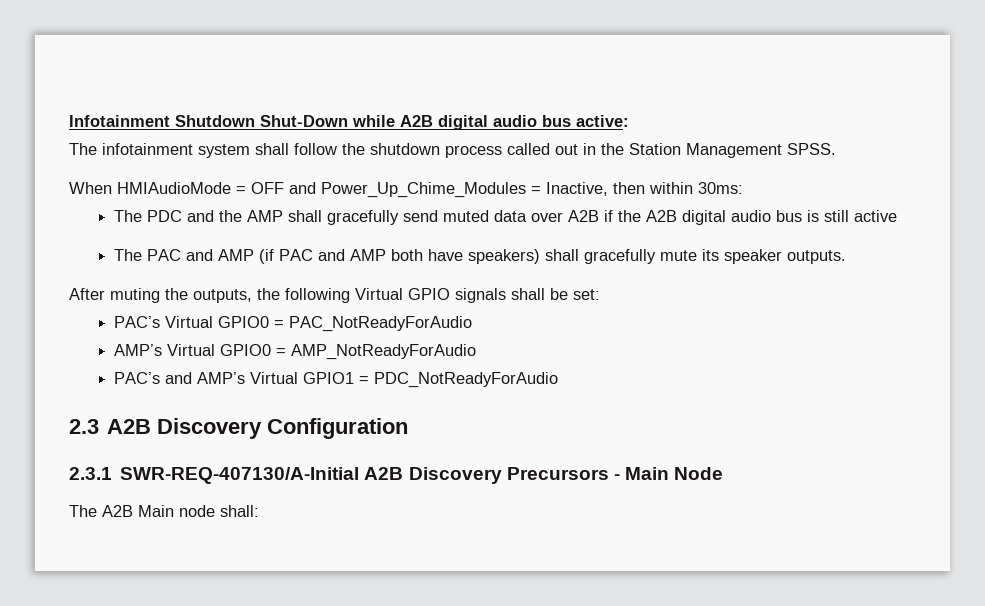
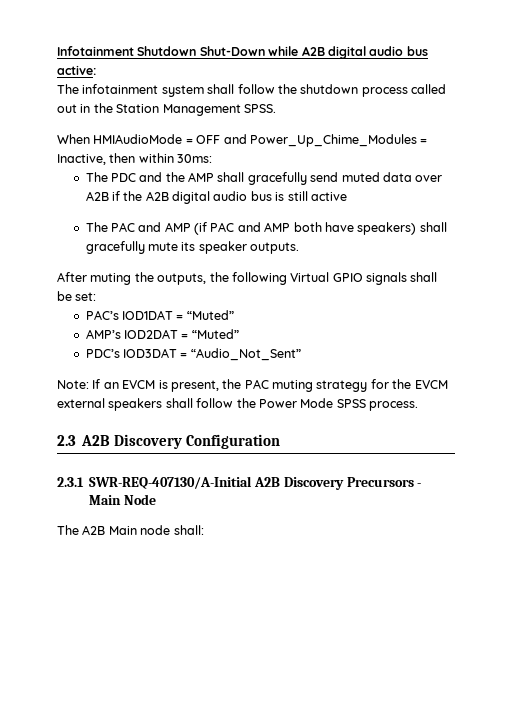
- PAC’s Virtual GPIO0 = PAC_NotReadyForAudio
- AMP’s Virtual GPIO0 = AMP_NotReadyForAudio
- PAC’s and AMP’s Virtual GPIO1 = PDC_NotReadyForAudio
+ PAC’s IOD1DAT = “Muted”
+ AMP’s IOD2DAT = “Muted”
+ PDC’s IOD3DAT = “Audio_Not_Sent”
+ Note: If an EVCM is present, the PAC muting strategy for the EVCM external speakers shall follow the Power Mode SPSS process.

